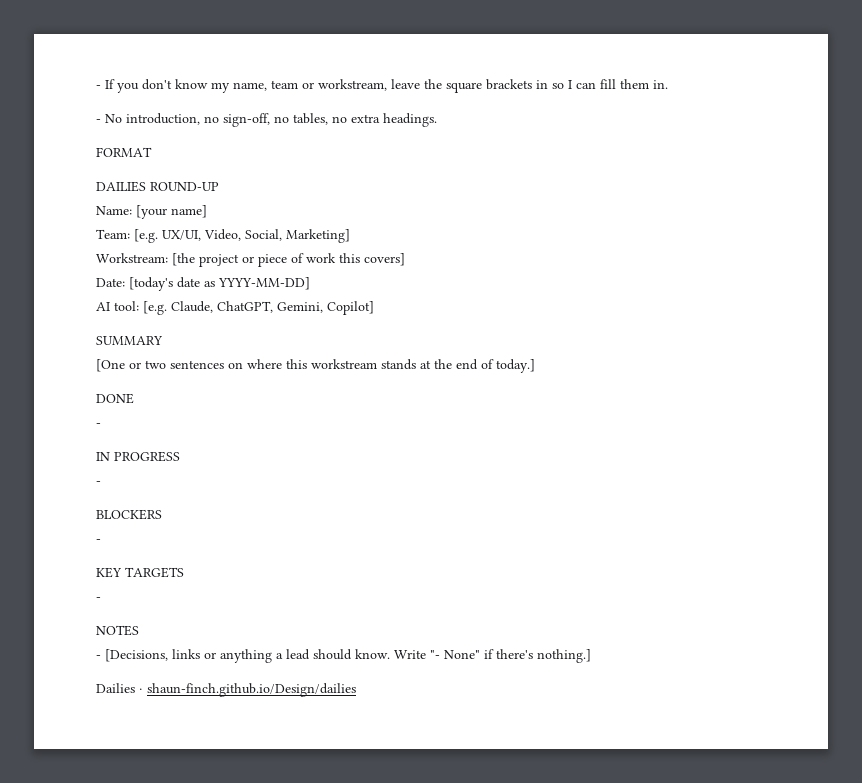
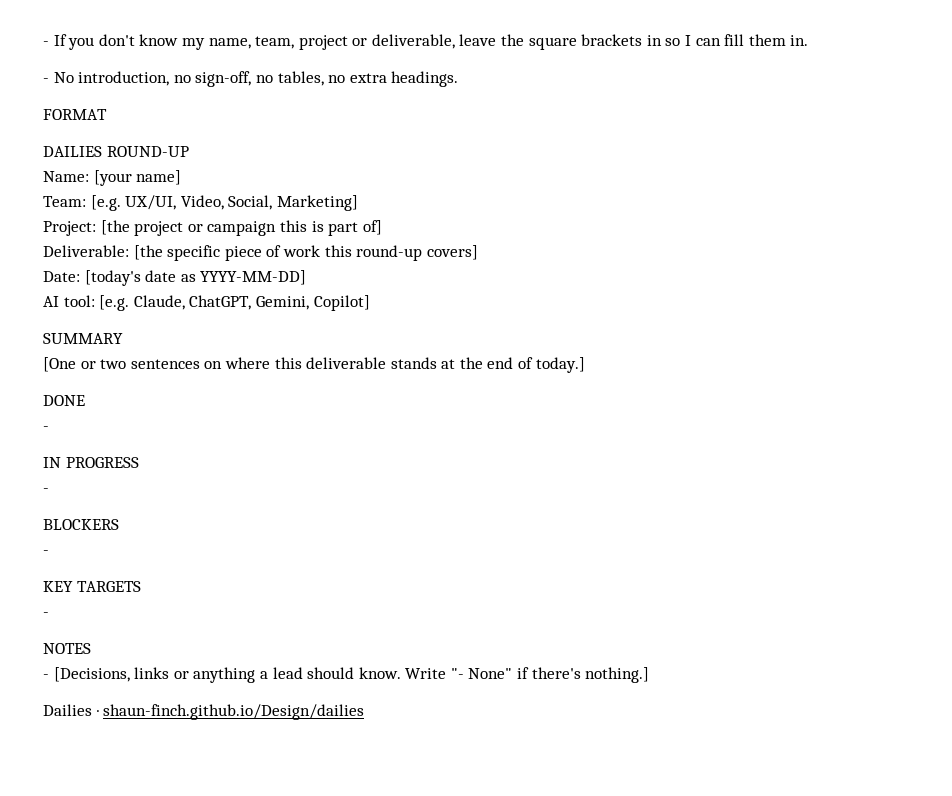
- - If you don't know my name, team or workstream, leave the square brackets in so I can fill them in.
+ - If you don't know my name, team, project or deliverable, leave the square brackets in so I can fill them in.
- Workstream: [the project or piece of work this covers]
+ Project: [the project or campaign this is part of]
+ Deliverable: [the specific piece of work this round-up covers]
- [One or two sentences on where this workstream stands at the end of today.]
+ [One or two sentences on where this deliverable stands at the end of today.]

